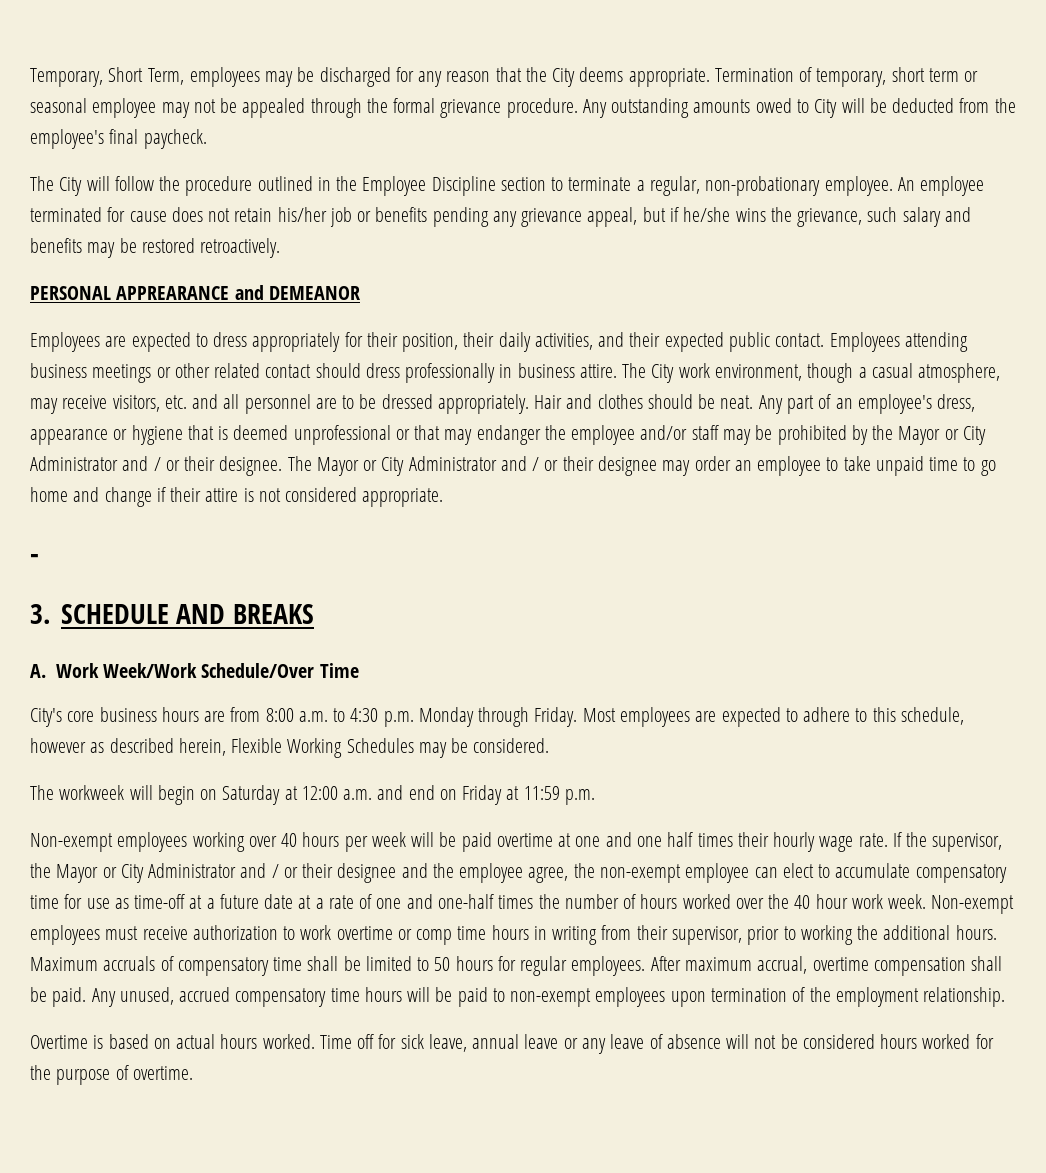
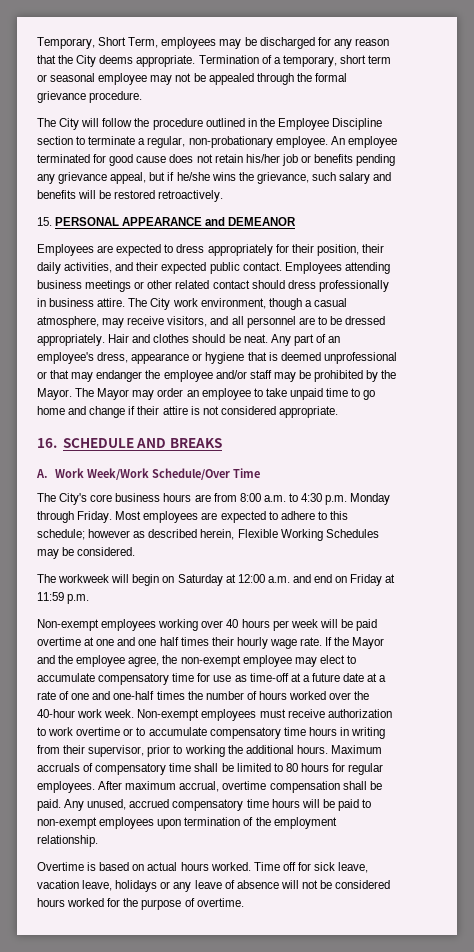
- Termination of temporary, short term or seasonal employee may not be appealed through the formal grievance procedure. Any outstanding amounts owed to City will be deducted from the employee's final paycheck.
+ Termination of a temporary, short term or seasonal employee may not be appealed through the formal grievance procedure.
- An employee terminated for cause does not retain his/her job or benefits pending any grievance appeal, but if he/she wins the grievance, such salary and benefits may be restored retroactively.
+ An employee terminated for good cause does not retain his/her job or benefits pending any grievance appeal, but if he/she wins the grievance, such salary and benefits will be restored retroactively.
- PERSONAL APPREARANCE and DEMEANOR
+ 15. PERSONAL APPEARANCE and DEMEANOR
- The City work environment, though a casual atmosphere, may receive visitors, etc. and all personnel are to be dressed appropriately.
+ The City work environment, though a casual atmosphere, may receive visitors, and all personnel are to be dressed appropriately.
- Any part of an employee's dress, appearance or hygiene that is deemed unprofessional or that may endanger the employee and/or staff may be prohibited by the Mayor or City Administrator and / or their designee. The Mayor or City Administrator and / or their designee may order an employee to take unpaid time to go home and change if their attire is not considered appropriate.
+ Any part of an employee's dress, appearance or hygiene that is deemed unprofessional or that may endanger the employee and/or staff may be prohibited by the Mayor. The Mayor may order an employee to take unpaid time to go home and change if their attire is not considered appropriate.
- -
- 3. SCHEDULE AND BREAKS
+ 16. SCHEDULE AND BREAKS
- City's core business hours are from 8:00 a.m. to 4:30 p.m. Monday through Friday.
+ The City's core business hours are from 8:00 a.m. to 4:30 p.m. Monday through Friday.
- Most employees are expected to adhere to this schedule, however as described herein, Flexible Working Schedules may be considered.
+ Most employees are expected to adhere to this schedule; however as described herein, Flexible Working Schedules may be considered.
- If the supervisor, the Mayor or City Administrator and / or their designee and the employee agree, the non-exempt employee can elect to accumulate compensatory time for use as time-off at a future date at a rate of one and one-half times the number of hours worked over the 40 hour work week.
+ If the Mayor and the employee agree, the non-exempt employee may elect to accumulate compensatory time for use as time-off at a future date at a rate of one and one-half times the number of hours worked over the 40-hour work week.
- Non-exempt employees must receive authorization to work overtime or comp time hours in writing from their supervisor, prior to working the additional hours.
+ Non-exempt employees must receive authorization to work overtime or to accumulate compensatory time hours in writing from their supervisor, prior to working the additional hours.
- Maximum accruals of compensatory time shall be limited to 50 hours for regular employees.
+ Maximum accruals of compensatory time shall be limited to 80 hours for regular employees.
- Time off for sick leave, annual leave or any leave of absence will not be considered hours worked for the purpose of overtime.
+ Time off for sick leave, vacation leave, holidays or any leave of absence will not be considered hours worked for the purpose of overtime.

